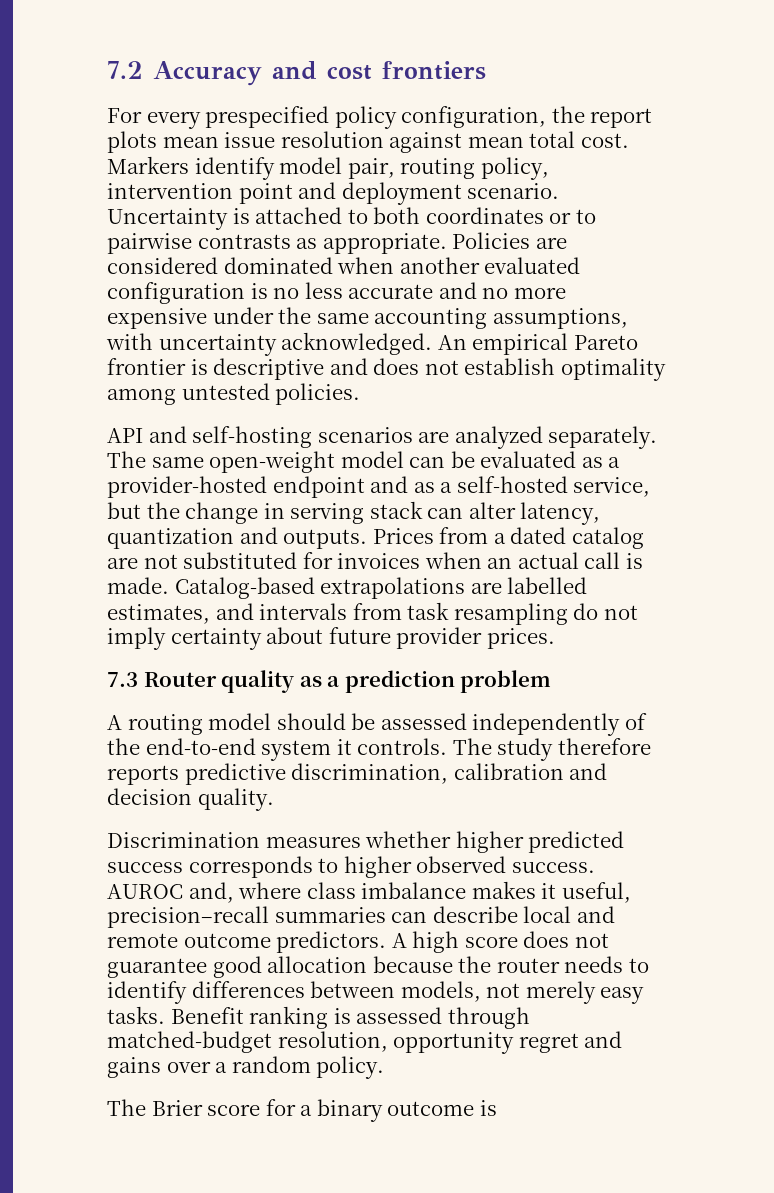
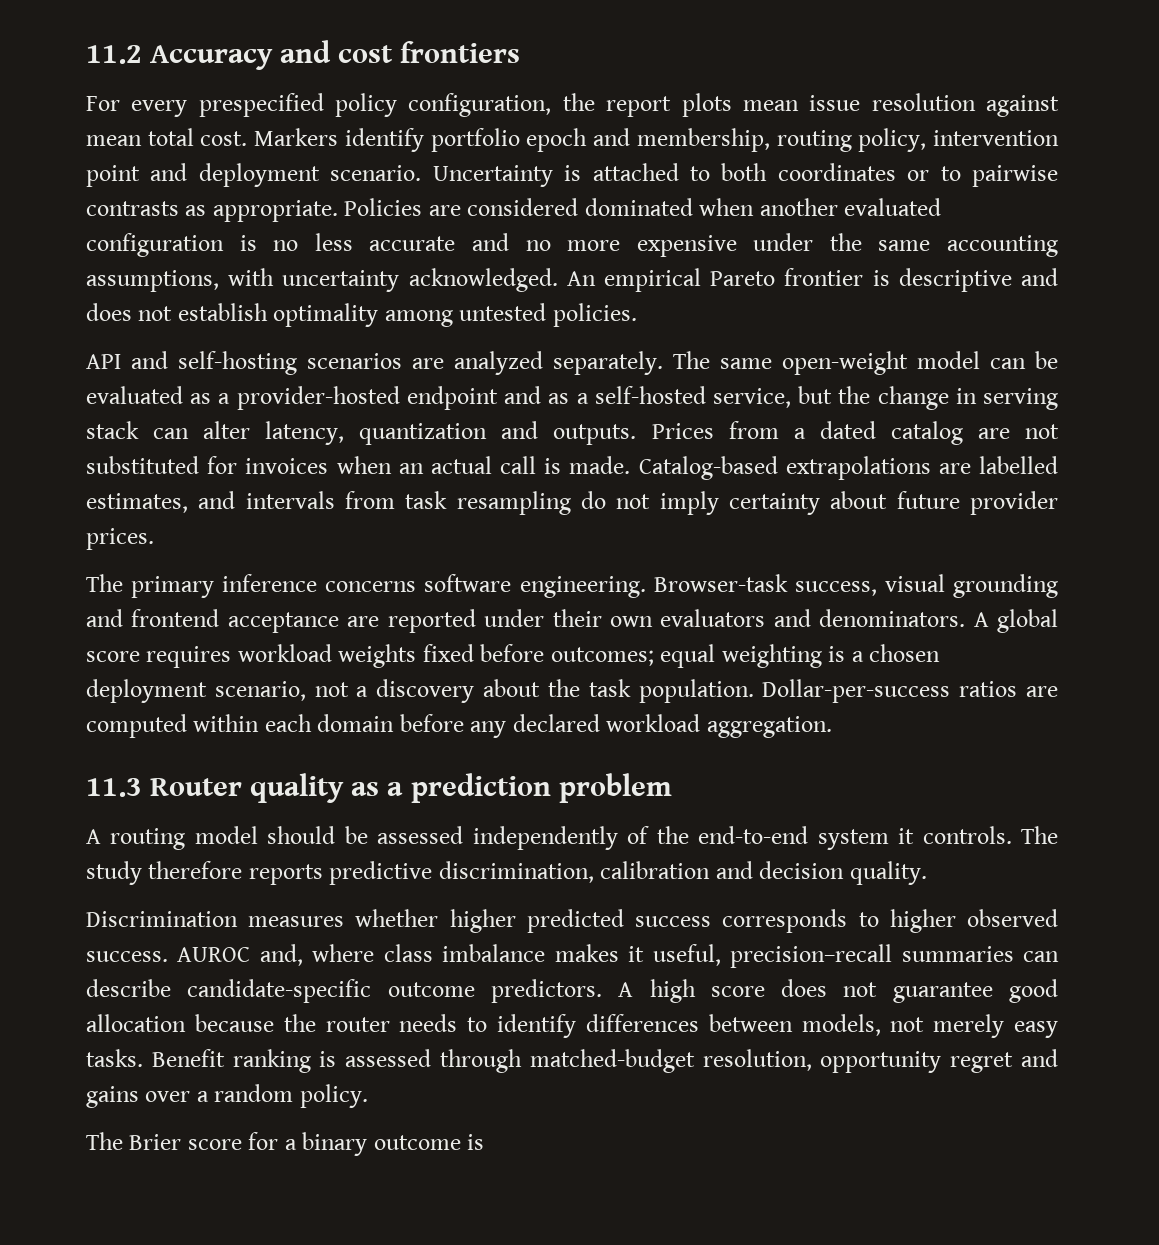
- 7.2 Accuracy and cost frontiers
+ 11.2 Accuracy and cost frontiers
- Markers identify model pair, routing policy, intervention point and deployment scenario.
+ Markers identify portfolio epoch and membership, routing policy, intervention point and deployment scenario.
- 7.3 Router quality as a prediction problem
+ The primary inference concerns software engineering. Browser-task success, visual grounding and frontend acceptance are reported under their own evaluators and denominators. A global score requires workload weights fixed before outcomes; equal weighting is a chosen deployment scenario, not a discovery about the task population. Dollar-per-success ratios are computed within each domain before any declared workload aggregation.
+ 11.3 Router quality as a prediction problem
- AUROC and, where class imbalance makes it useful, precision–recall summaries can describe local and remote outcome predictors.
+ AUROC and, where class imbalance makes it useful, precision–recall summaries can describe candidate-specific outcome predictors.

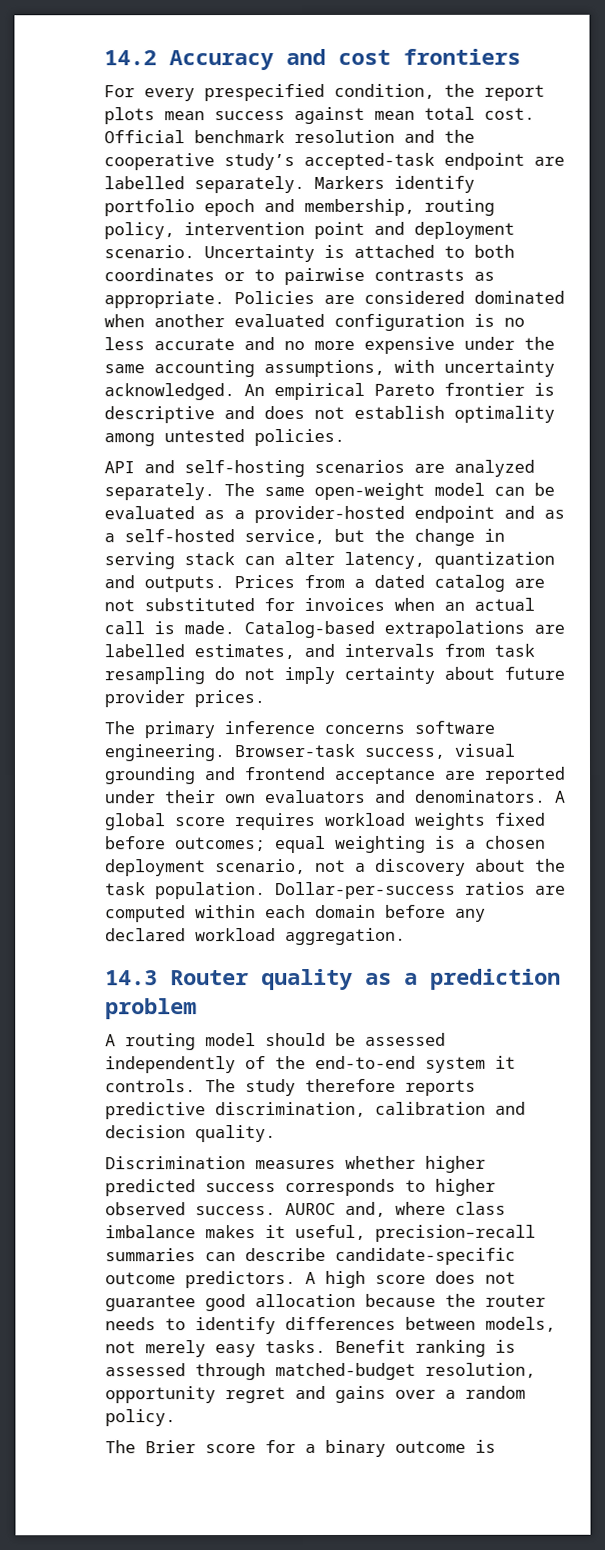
- 11.2 Accuracy and cost frontiers
+ 14.2 Accuracy and cost frontiers
- For every prespecified policy configuration, the report plots mean issue resolution against mean total cost.
+ For every prespecified condition, the report plots mean success against mean total cost.
+ Official benchmark resolution and the cooperative study’s accepted-task endpoint are labelled separately.
- 11.3 Router quality as a prediction problem
+ 14.3 Router quality as a prediction problem

